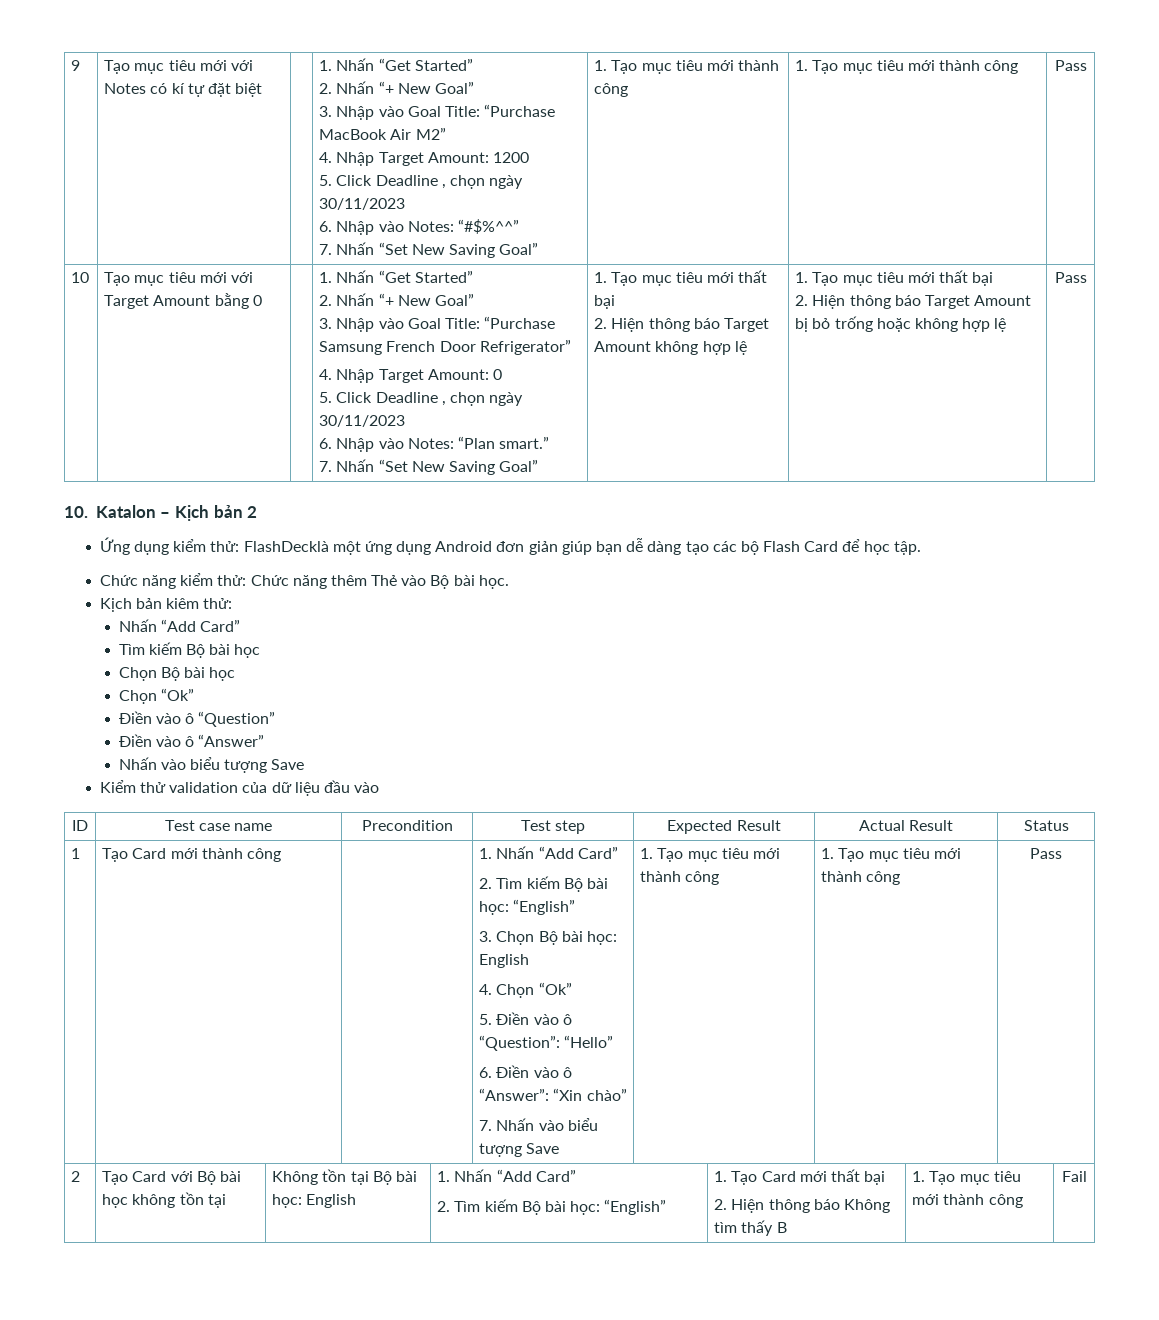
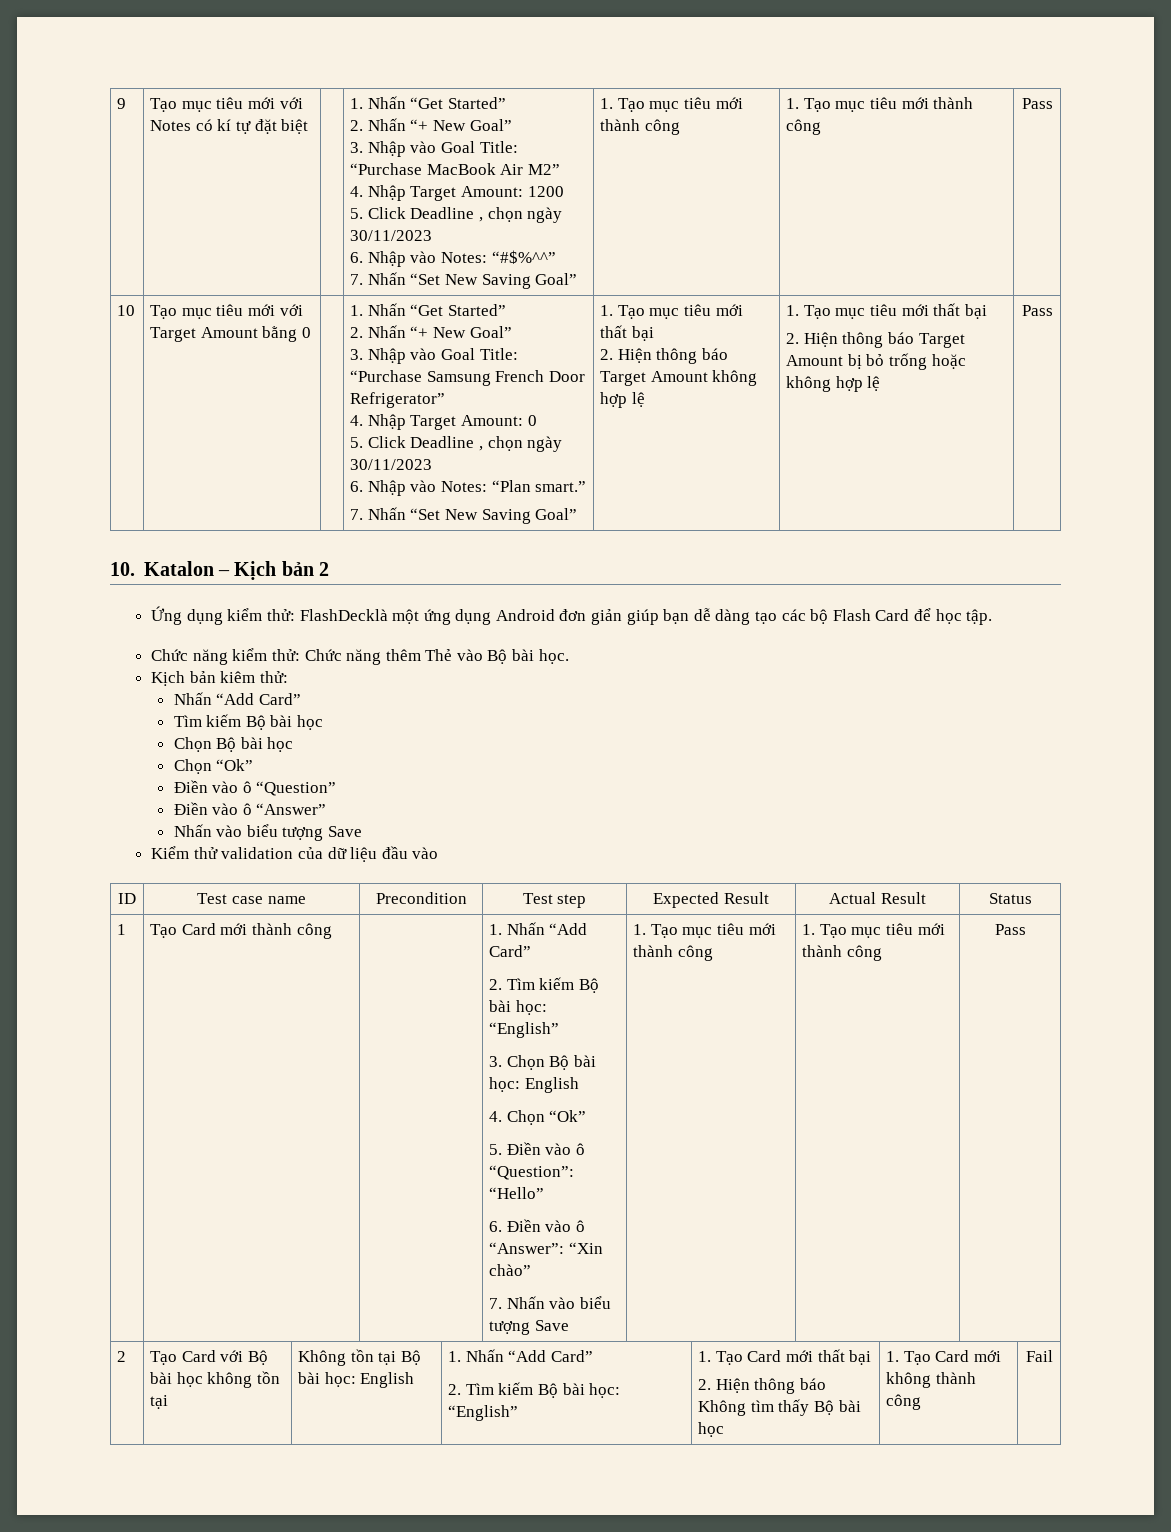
- 2. Hiện thông báo Không tìm thấy B | 1. Tạo mục tiêu mới thành công
+ 2. Hiện thông báo Không tìm thấy Bộ bài học | 1. Tạo Card mới không thành công

